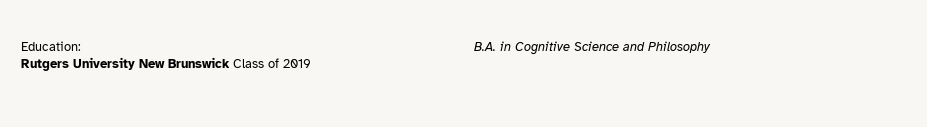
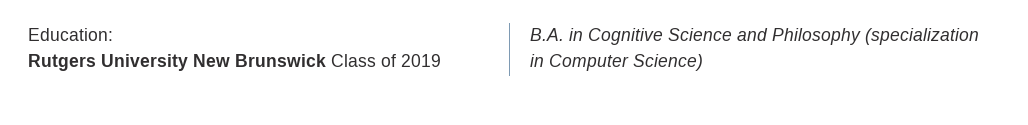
- B.A. in Cognitive Science and Philosophy
+ B.A. in Cognitive Science and Philosophy (specialization in Computer Science)

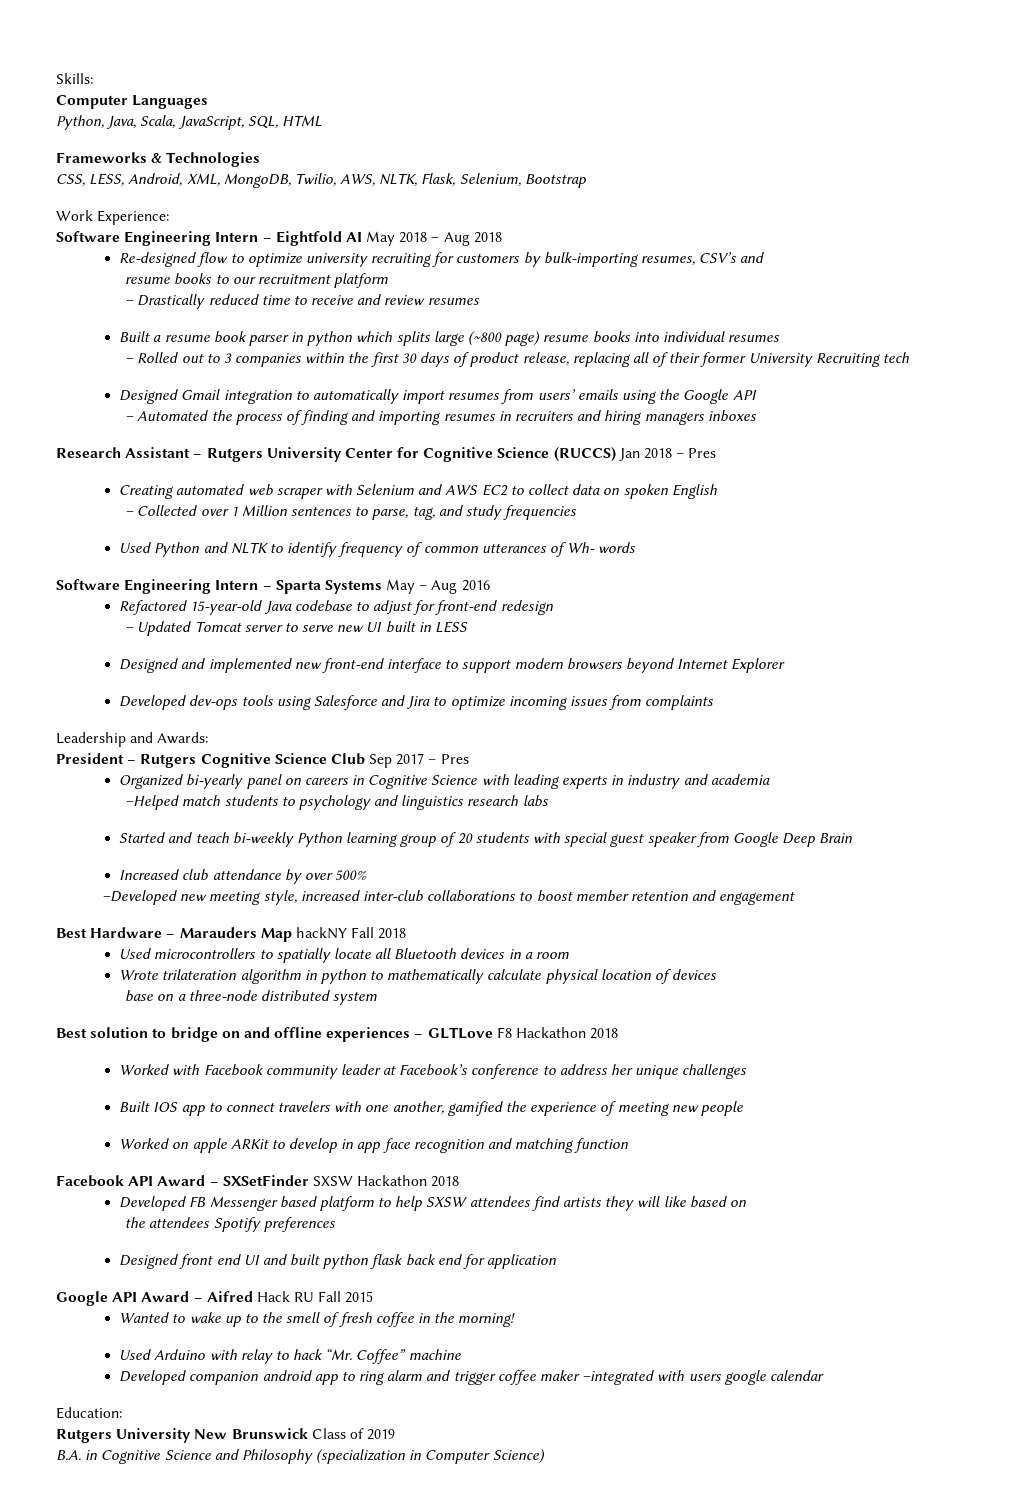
+ Skills:
+ Computer Languages
+ Python, Java, Scala, JavaScript, SQL, HTML
+ Frameworks & Technologies
+ CSS, LESS, Android, XML, MongoDB, Twilio, AWS, NLTK, Flask, Selenium, Bootstrap
+ Work Experience:
+ Software Engineering Intern – Eightfold AI May 2018 – Aug 2018
+ Re-designed flow to optimize university recruiting for customers by bulk-importing resumes, CSV’s and
+ resume books to our recruitment platform
+ – Drastically reduced time to receive and review resumes
+ Built a resume book parser in python which splits large (~800 page) resume books into individual resumes
+ – Rolled out to 3 companies within the first 30 days of product release, replacing all of their former University Recruiting tech
+ Designed Gmail integration to automatically import resumes from users’ emails using the Google API
+ – Automated the process of finding and importing resumes in recruiters and hiring managers inboxes
+ Research Assistant – Rutgers University Center for Cognitive Science (RUCCS) Jan 2018 – Pres
+ Creating automated web scraper with Selenium and AWS EC2 to collect data on spoken English
+ – Collected over 1 Million sentences to parse, tag, and study frequencies
+ Used Python and NLTK to identify frequency of common utterances of Wh- words
+ Software Engineering Intern – Sparta Systems May – Aug 2016
+ Refactored 15-year-old Java codebase to adjust for front-end redesign
+ – Updated Tomcat server to serve new UI built in LESS
+ Designed and implemented new front-end interface to support modern browsers beyond Internet Explorer
+ Developed dev-ops tools using Salesforce and Jira to optimize incoming issues from complaints
+ Leadership and Awards:
+ President – Rutgers Cognitive Science Club Sep 2017 – Pres
+ Organized bi-yearly panel on careers in Cognitive Science with leading experts in industry and academia
+ –Helped match students to psychology and linguistics research labs
+ Started and teach bi-weekly Python learning group of 20 students with special guest speaker from Google Deep Brain
+ Increased club attendance by over 500%
+ –Developed new meeting style, increased inter-club collaborations to boost member retention and engagement
+ Best Hardware – Marauders Map hackNY Fall 2018
+ Used microcontrollers to spatially locate all Bluetooth devices in a room
+ Wrote trilateration algorithm in python to mathematically calculate physical location of devices
+ base on a three-node distributed system
+ Best solution to bridge on and offline experiences – GLTLove F8 Hackathon 2018
+ Worked with Facebook community leader at Facebook’s conference to address her unique challenges
+ Built IOS app to connect travelers with one another, gamified the experience of meeting new people
+ Worked on apple ARKit to develop in app face recognition and matching function
+ Facebook API Award – SXSetFinder SXSW Hackathon 2018
+ Developed FB Messenger based platform to help SXSW attendees find artists they will like based on
+ the attendees Spotify preferences
+ Designed front end UI and built python flask back end for application
+ Google API Award – Aifred Hack RU Fall 2015
+ Wanted to wake up to the smell of fresh coffee in the morning!
+ Used Arduino with relay to hack “Mr. Coffee” machine
+ Developed companion android app to ring alarm and trigger coffee maker –integrated with users google calendar

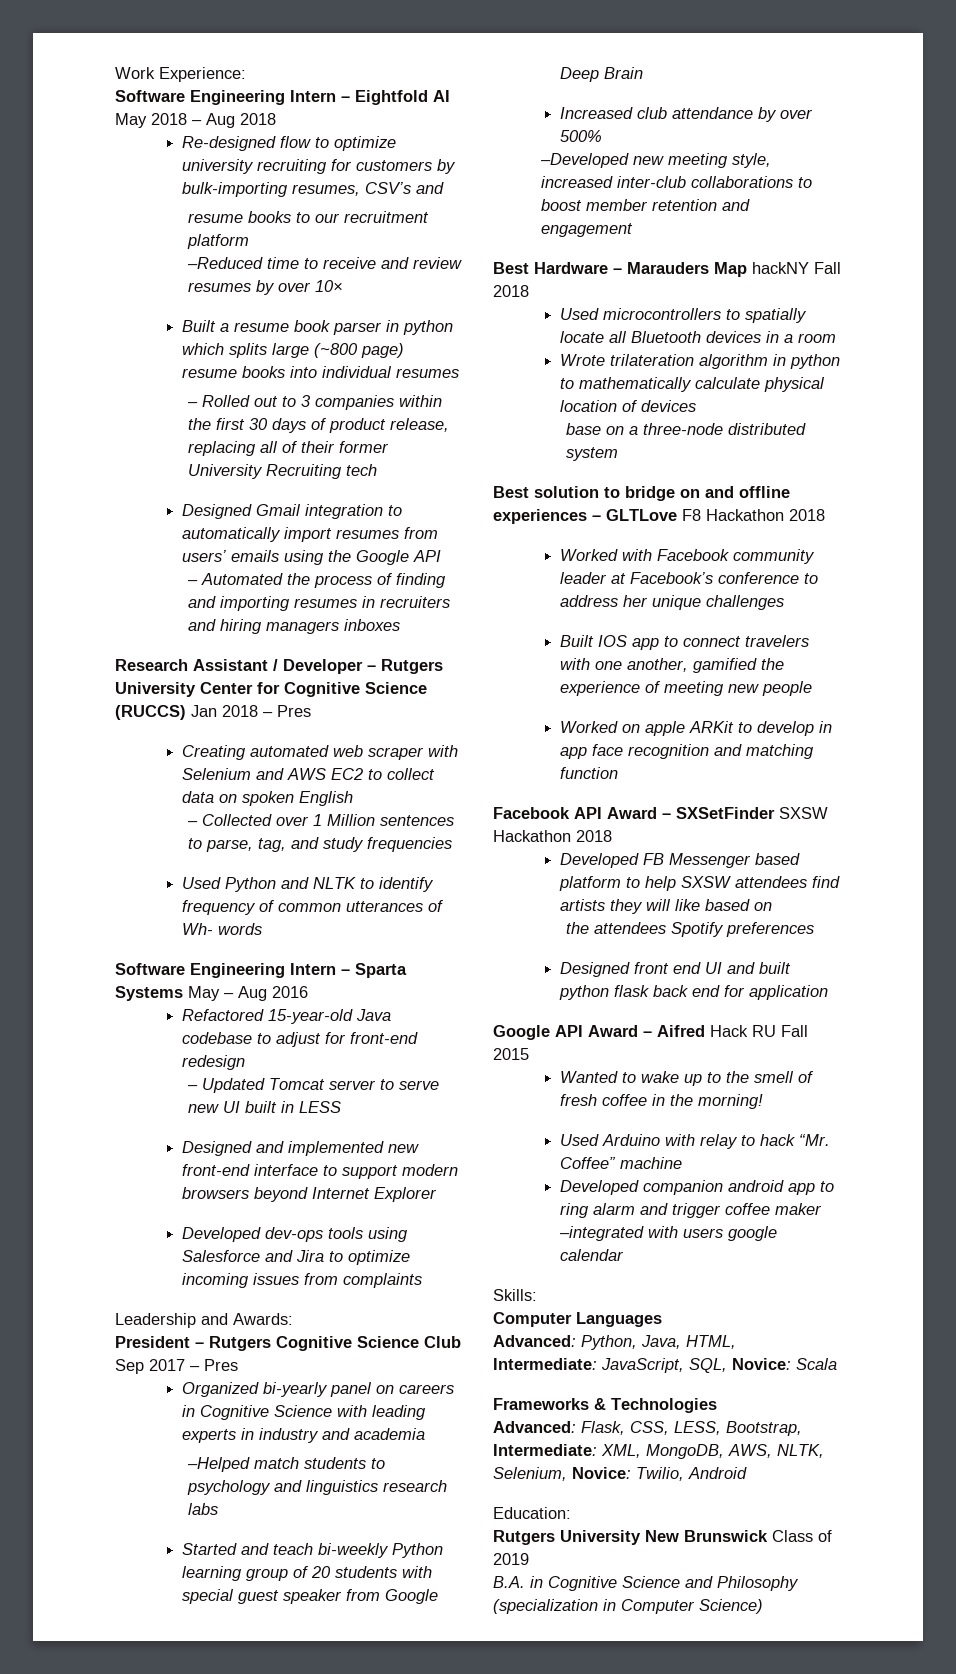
- Skills:
- Computer Languages
- Python, Java, Scala, JavaScript, SQL, HTML
- Frameworks & Technologies
- CSS, LESS, Android, XML, MongoDB, Twilio, AWS, NLTK, Flask, Selenium, Bootstrap
- – Drastically reduced time to receive and review resumes
+ –Reduced time to receive and review resumes by over 10×
- Research Assistant – Rutgers University Center for Cognitive Science (RUCCS) Jan 2018 – Pres
+ Research Assistant / Developer – Rutgers University Center for Cognitive Science (RUCCS) Jan 2018 – Pres
+ Skills:
+ Computer Languages
+ Advanced: Python, Java, HTML, Intermediate: JavaScript, SQL, Novice: Scala
+ Frameworks & Technologies
+ Advanced: Flask, CSS, LESS, Bootstrap, Intermediate: XML, MongoDB, AWS, NLTK, Selenium, Novice: Twilio, Android

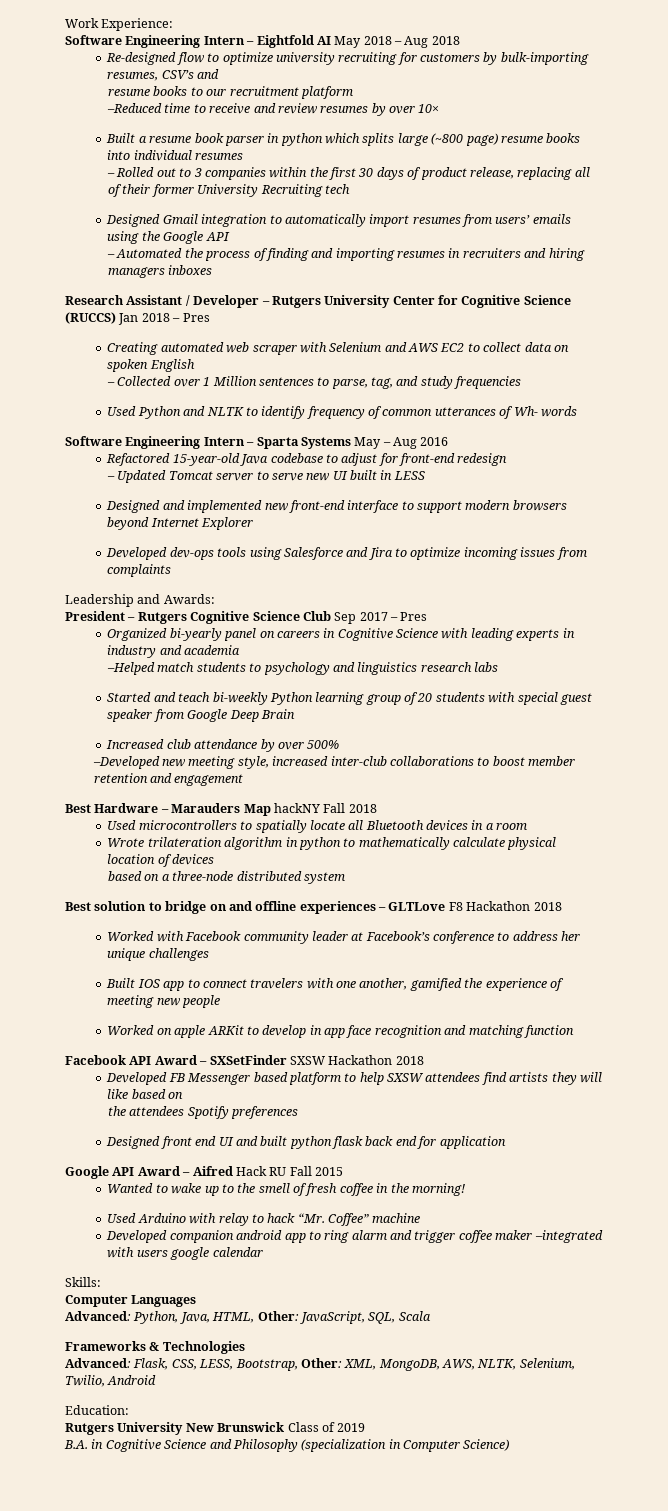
- base on a three-node distributed system
+ based on a three-node distributed system
- Advanced: Python, Java, HTML, Intermediate: JavaScript, SQL, Novice: Scala
+ Advanced: Python, Java, HTML, Other: JavaScript, SQL, Scala
- Advanced: Flask, CSS, LESS, Bootstrap, Intermediate: XML, MongoDB, AWS, NLTK, Selenium, Novice: Twilio, Android
+ Advanced: Flask, CSS, LESS, Bootstrap, Other: XML, MongoDB, AWS, NLTK, Selenium, Twilio, Android

